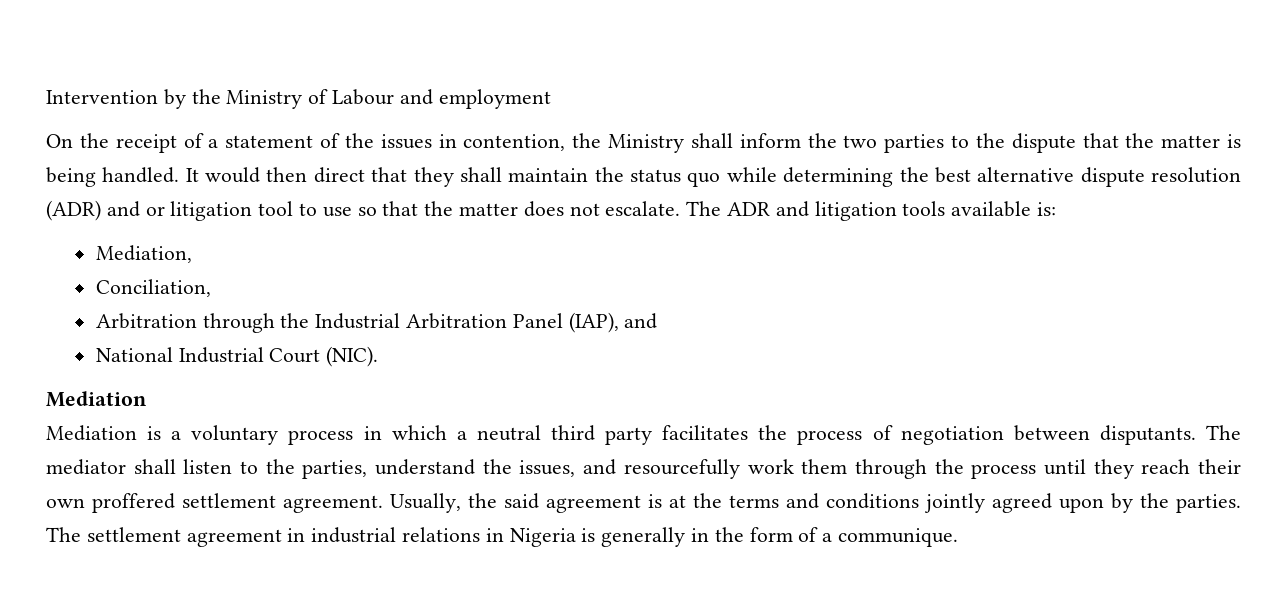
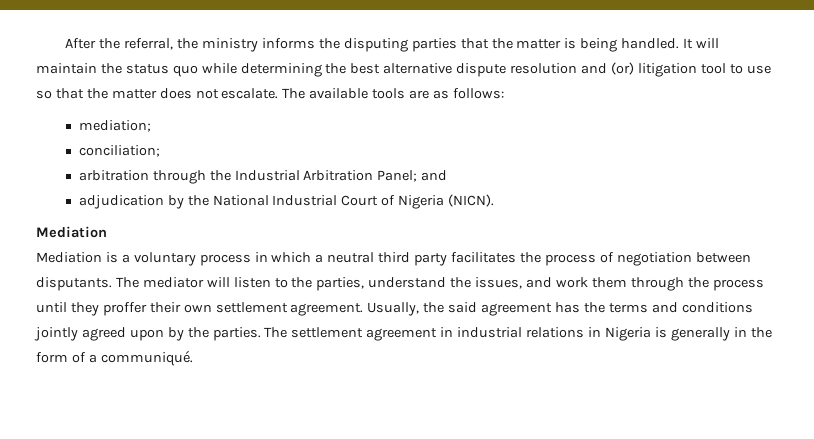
- Intervention by the Ministry of Labour and employment
- On the receipt of a statement of the issues in contention, the Ministry shall inform the two parties to the dispute that the matter is being handled.
+ After the referral, the ministry informs the disputing parties that the matter is being handled.
- It would then direct that they shall maintain the status quo while determining the best alternative dispute resolution (ADR) and or litigation tool to use so that the matter does not escalate.
+ It will maintain the status quo while determining the best alternative dispute resolution and (or) litigation tool to use so that the matter does not escalate.
- The ADR and litigation tools available is:
- Mediation,
- Conciliation,
- Arbitration through the Industrial Arbitration Panel (IAP), and
+ The available tools are as follows:
+ mediation;
+ conciliation;
+ arbitration through the Industrial Arbitration Panel; and
- National Industrial Court (NIC).
+ adjudication by the National Industrial Court of Nigeria (NICN).
- The mediator shall listen to the parties, understand the issues, and resourcefully work them through the process until they reach their own proffered settlement agreement.
+ The mediator will listen to the parties, understand the issues, and work them through the process until they proffer their own settlement agreement.
- Usually, the said agreement is at the terms and conditions jointly agreed upon by the parties.
+ Usually, the said agreement has the terms and conditions jointly agreed upon by the parties.
- The settlement agreement in industrial relations in Nigeria is generally in the form of a communique.
+ The settlement agreement in industrial relations in Nigeria is generally in the form of a communiqué.

